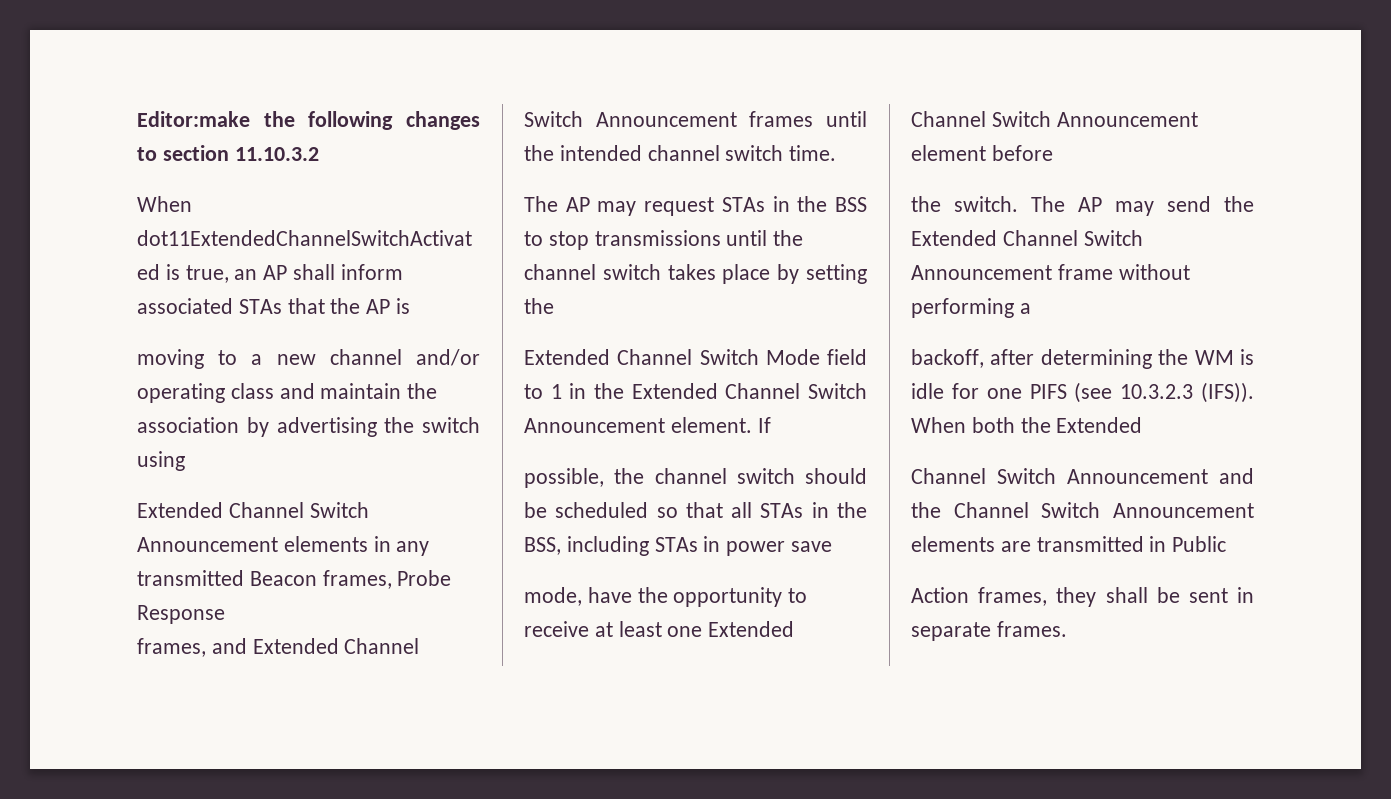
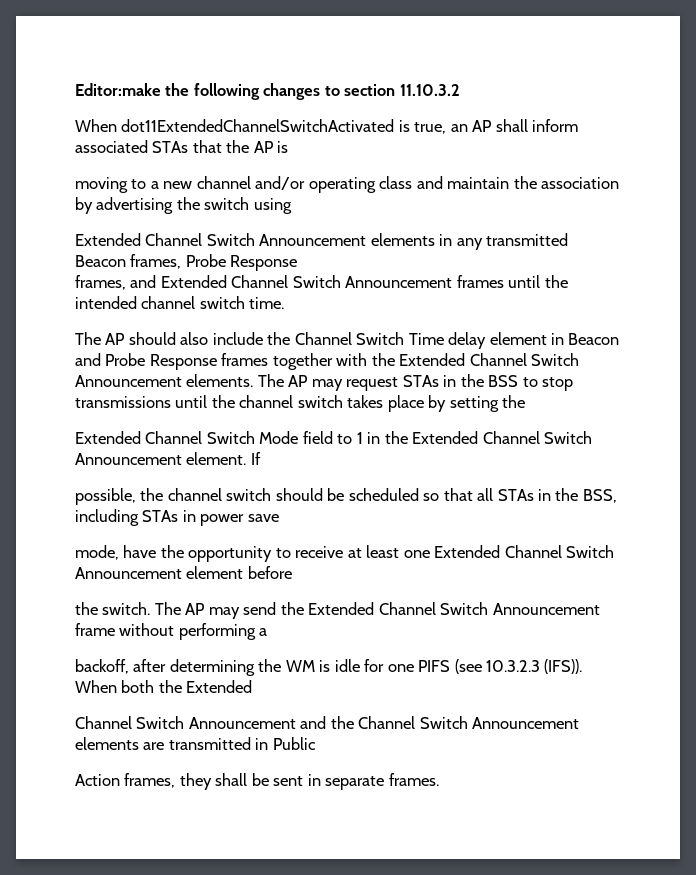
- The AP may request STAs in the BSS to stop transmissions until the channel switch takes place by setting the
+ The AP should also include the Channel Switch Time delay element in Beacon and Probe Response frames together with the Extended Channel Switch Announcement elements. The AP may request STAs in the BSS to stop transmissions until the channel switch takes place by setting the

